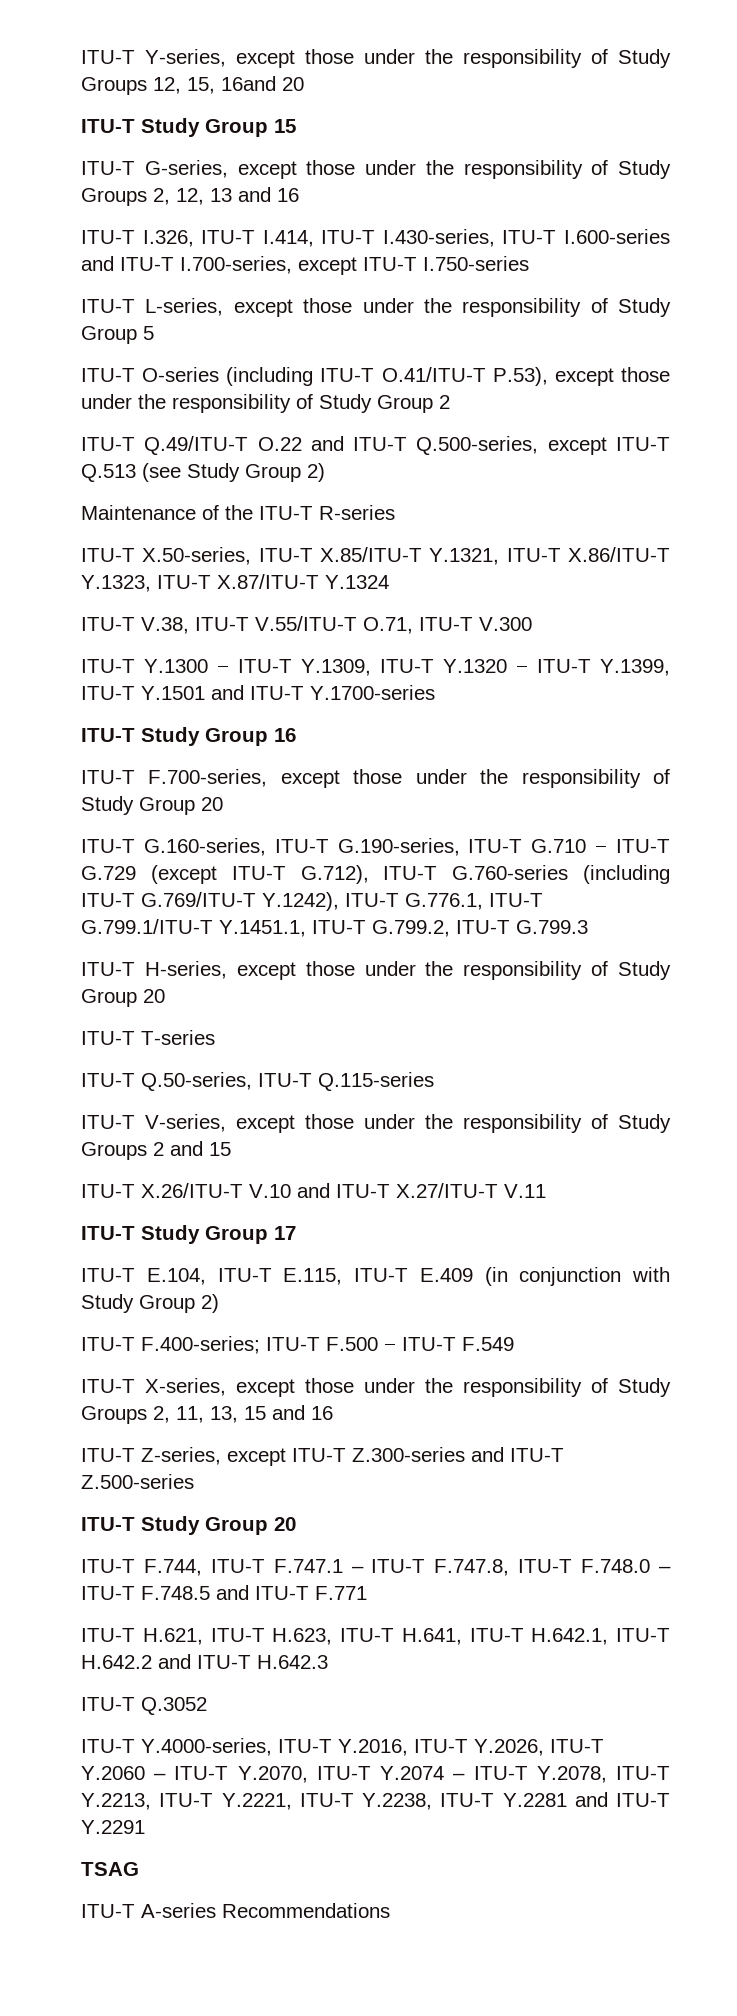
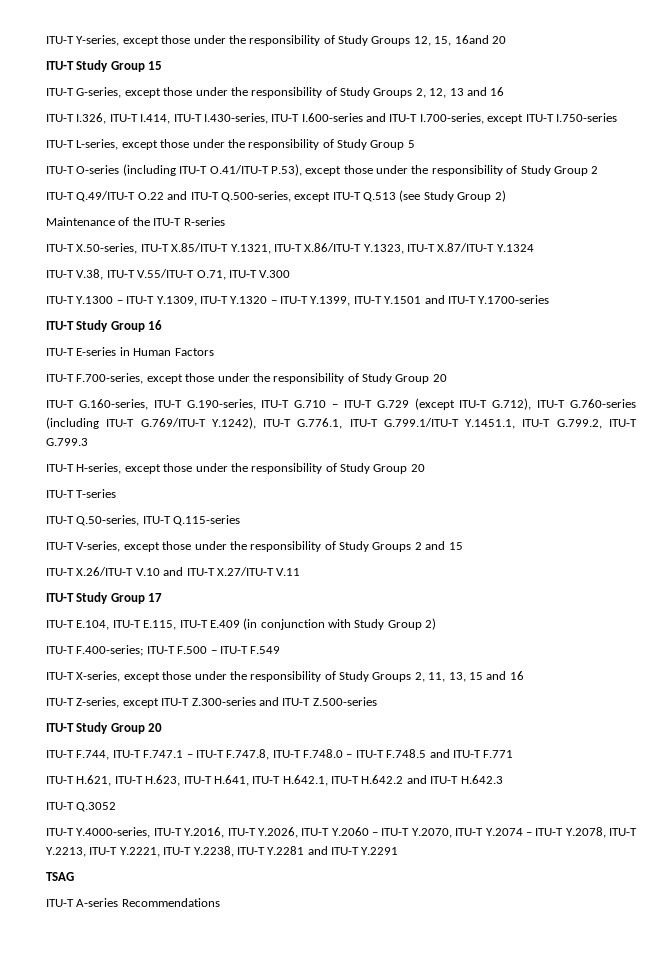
+ ITU-T E-series in Human Factors

